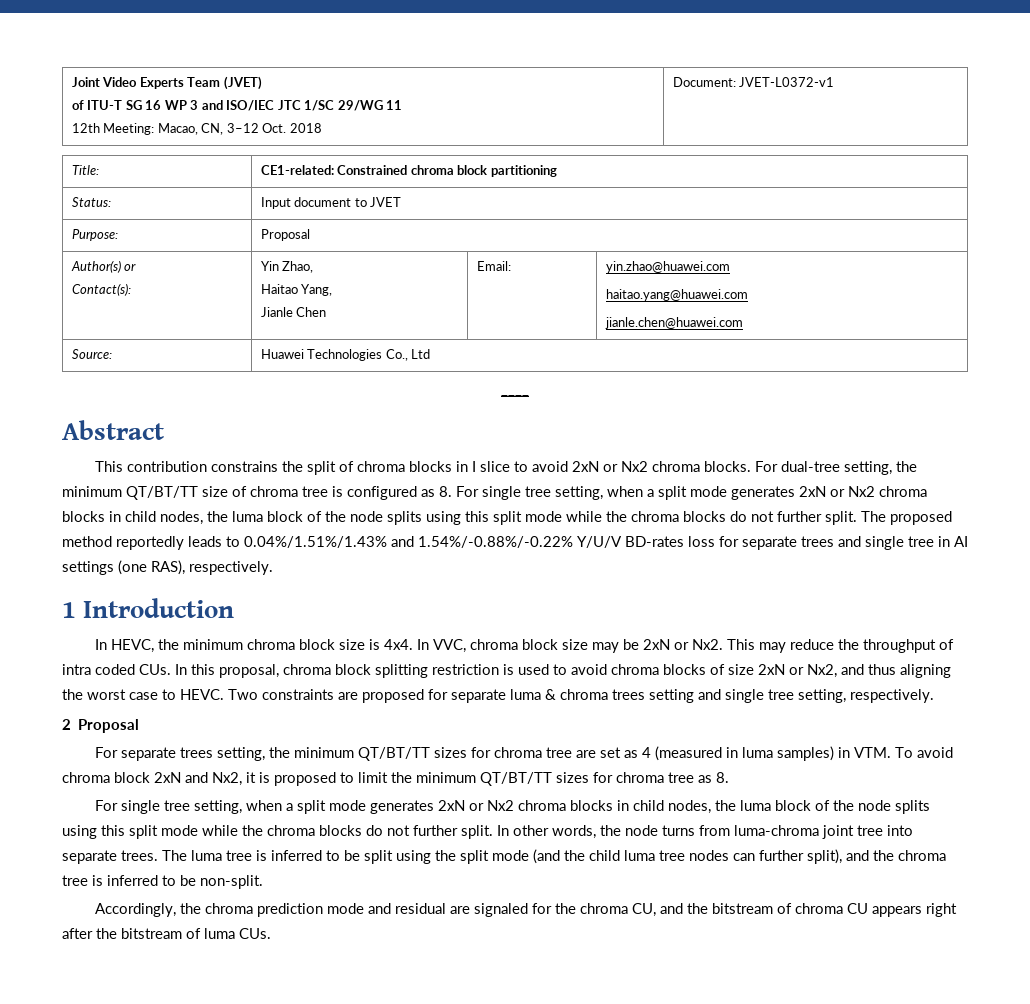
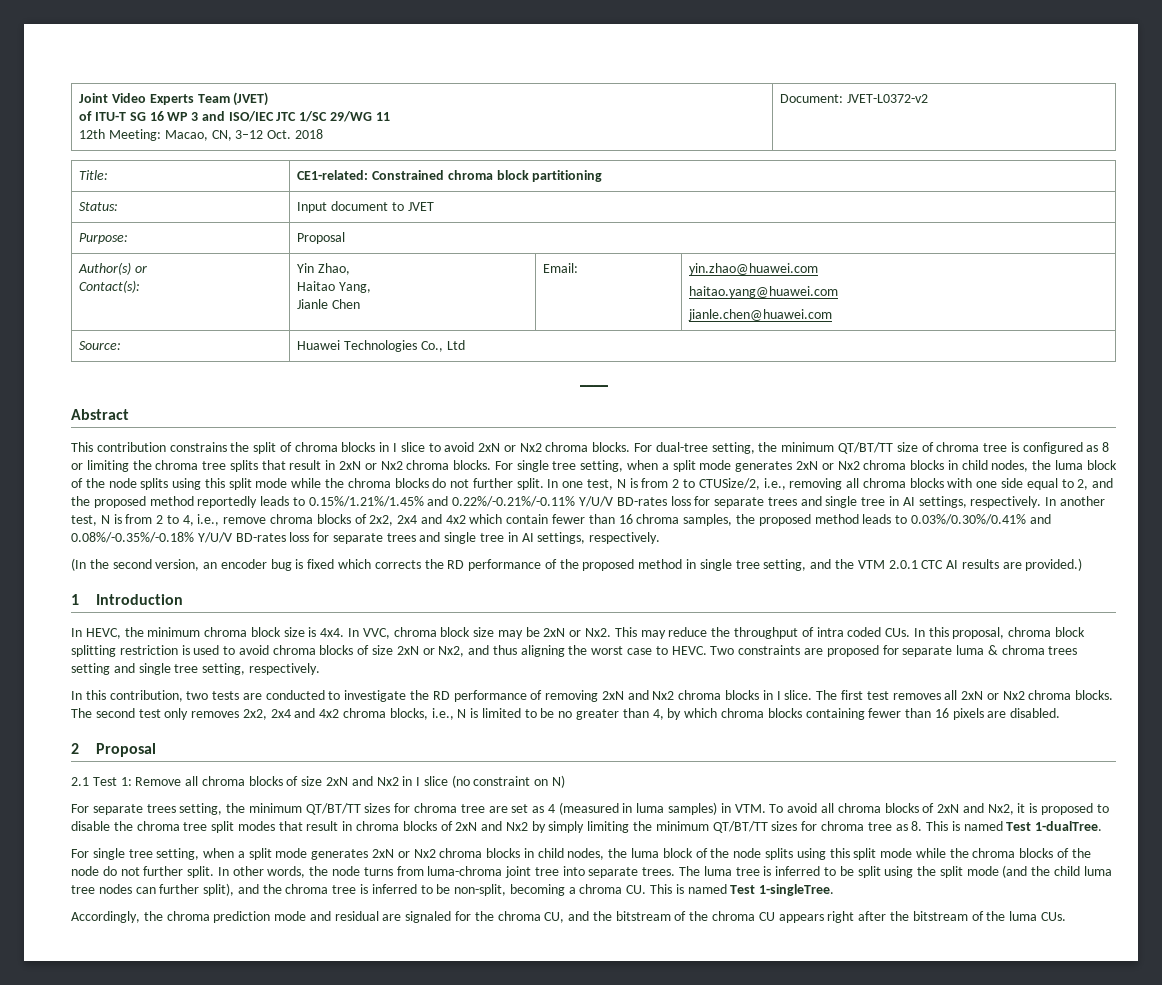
  Joint Video Experts Team (JVET)
  of ITU-T SG 16 WP 3 and ISO/IEC JTC 1/SC 29/WG 11
- 12th Meeting: Macao, CN, 3–12 Oct. 2018 | Document: JVET-L0372-v1
+ 12th Meeting: Macao, CN, 3–12 Oct. 2018 | Document: JVET-L0372-v2
- For dual-tree setting, the minimum QT/BT/TT size of chroma tree is configured as 8. For single tree setting, when a split mode generates 2xN or Nx2 chroma blocks in child nodes, the luma block of the node splits using this split mode while the chroma blocks do not further split.
+ For dual-tree setting, the minimum QT/BT/TT size of chroma tree is configured as 8 or limiting the chroma tree splits that result in 2xN or Nx2 chroma blocks. For single tree setting, when a split mode generates 2xN or Nx2 chroma blocks in child nodes, the luma block of the node splits using this split mode while the chroma blocks do not further split.
- The proposed method reportedly leads to 0.04%/1.51%/1.43% and 1.54%/-0.88%/-0.22% Y/U/V BD-rates loss for separate trees and single tree in AI settings (one RAS), respectively.
+ In one test, N is from 2 to CTUSize/2, i.e., removing all chroma blocks with one side equal to 2, and the proposed method reportedly leads to 0.15%/1.21%/1.45% and 0.22%/-0.21%/-0.11% Y/U/V BD-rates loss for separate trees and single tree in AI settings, respectively. In another test, N is from 2 to 4, i.e., remove chroma blocks of 2x2, 2x4 and 4x2 which contain fewer than 16 chroma samples, the proposed method leads to 0.03%/0.30%/0.41% and 0.08%/-0.35%/-0.18% Y/U/V BD-rates loss for separate trees and single tree in AI settings, respectively.
+ (In the second version, an encoder bug is fixed which corrects the RD performance of the proposed method in single tree setting, and the VTM 2.0.1 CTC AI results are provided.)
+ In this contribution, two tests are conducted to investigate the RD performance of removing 2xN and Nx2 chroma blocks in I slice. The first test removes all 2xN or Nx2 chroma blocks. The second test only removes 2x2, 2x4 and 4x2 chroma blocks, i.e., N is limited to be no greater than 4, by which chroma blocks containing fewer than 16 pixels are disabled.
  2 Proposal
+ 2.1 Test 1: Remove all chroma blocks of size 2xN and Nx2 in I slice (no constraint on N)
- For separate trees setting, the minimum QT/BT/TT sizes for chroma tree are set as 4 (measured in luma samples) in VTM. To avoid chroma block 2xN and Nx2, it is proposed to limit the minimum QT/BT/TT sizes for chroma tree as 8.
- For single tree setting, when a split mode generates 2xN or Nx2 chroma blocks in child nodes, the luma block of the node splits using this split mode while the chroma blocks do not further split.
+ For separate trees setting, the minimum QT/BT/TT sizes for chroma tree are set as 4 (measured in luma samples) in VTM. To avoid all chroma blocks of 2xN and Nx2, it is proposed to disable the chroma tree split modes that result in chroma blocks of 2xN and Nx2 by simply limiting the minimum QT/BT/TT sizes for chroma tree as 8. This is named Test 1-dualTree.
+ For single tree setting, when a split mode generates 2xN or Nx2 chroma blocks in child nodes, the luma block of the node splits using this split mode while the chroma blocks of the node do not further split.
- The luma tree is inferred to be split using the split mode (and the child luma tree nodes can further split), and the chroma tree is inferred to be non-split.
+ The luma tree is inferred to be split using the split mode (and the child luma tree nodes can further split), and the chroma tree is inferred to be non-split, becoming a chroma CU. This is named Test 1-singleTree.
- Accordingly, the chroma prediction mode and residual are signaled for the chroma CU, and the bitstream of chroma CU appears right after the bitstream of luma CUs.
+ Accordingly, the chroma prediction mode and residual are signaled for the chroma CU, and the bitstream of the chroma CU appears right after the bitstream of the luma CUs.

